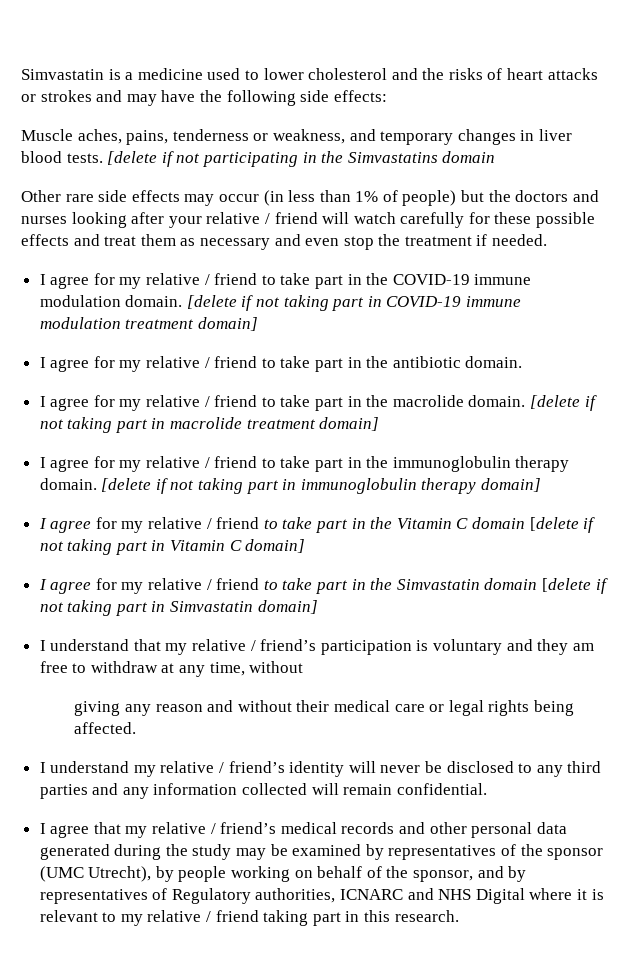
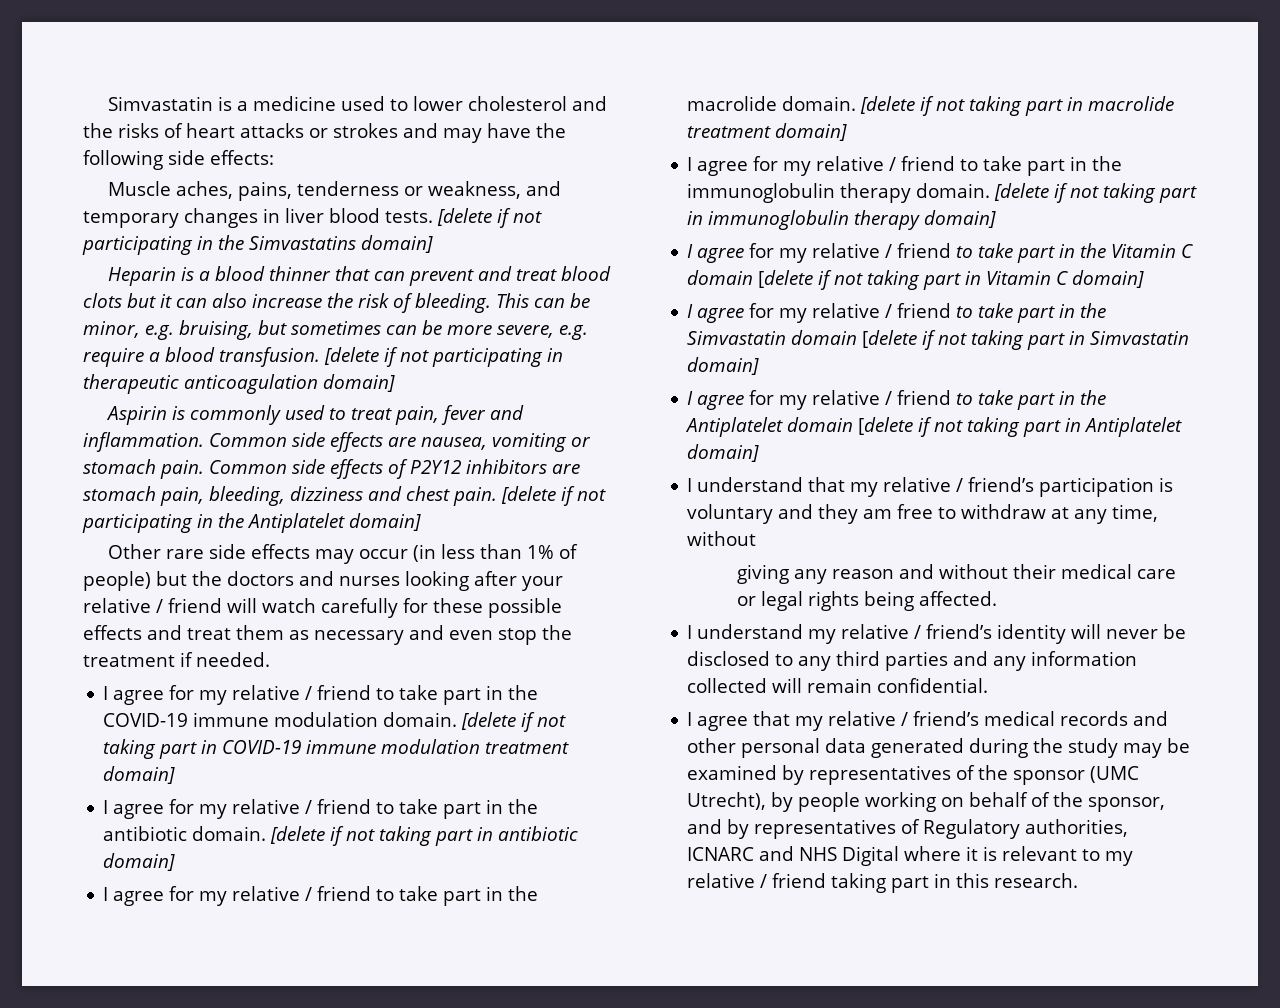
- [delete if not participating in the Simvastatins domain
+ [delete if not participating in the Simvastatins domain]
+ Heparin is a blood thinner that can prevent and treat blood clots but it can also increase the risk of bleeding. This can be minor, e.g. bruising, but sometimes can be more severe, e.g. require a blood transfusion. [delete if not participating in therapeutic anticoagulation domain]
+ Aspirin is commonly used to treat pain, fever and inflammation. Common side effects are nausea, vomiting or stomach pain. Common side effects of P2Y12 inhibitors are stomach pain, bleeding, dizziness and chest pain. [delete if not participating in the Antiplatelet domain]
+ [delete if not taking part in antibiotic domain]
+ I agree for my relative / friend to take part in the Antiplatelet domain [delete if not taking part in Antiplatelet domain]

